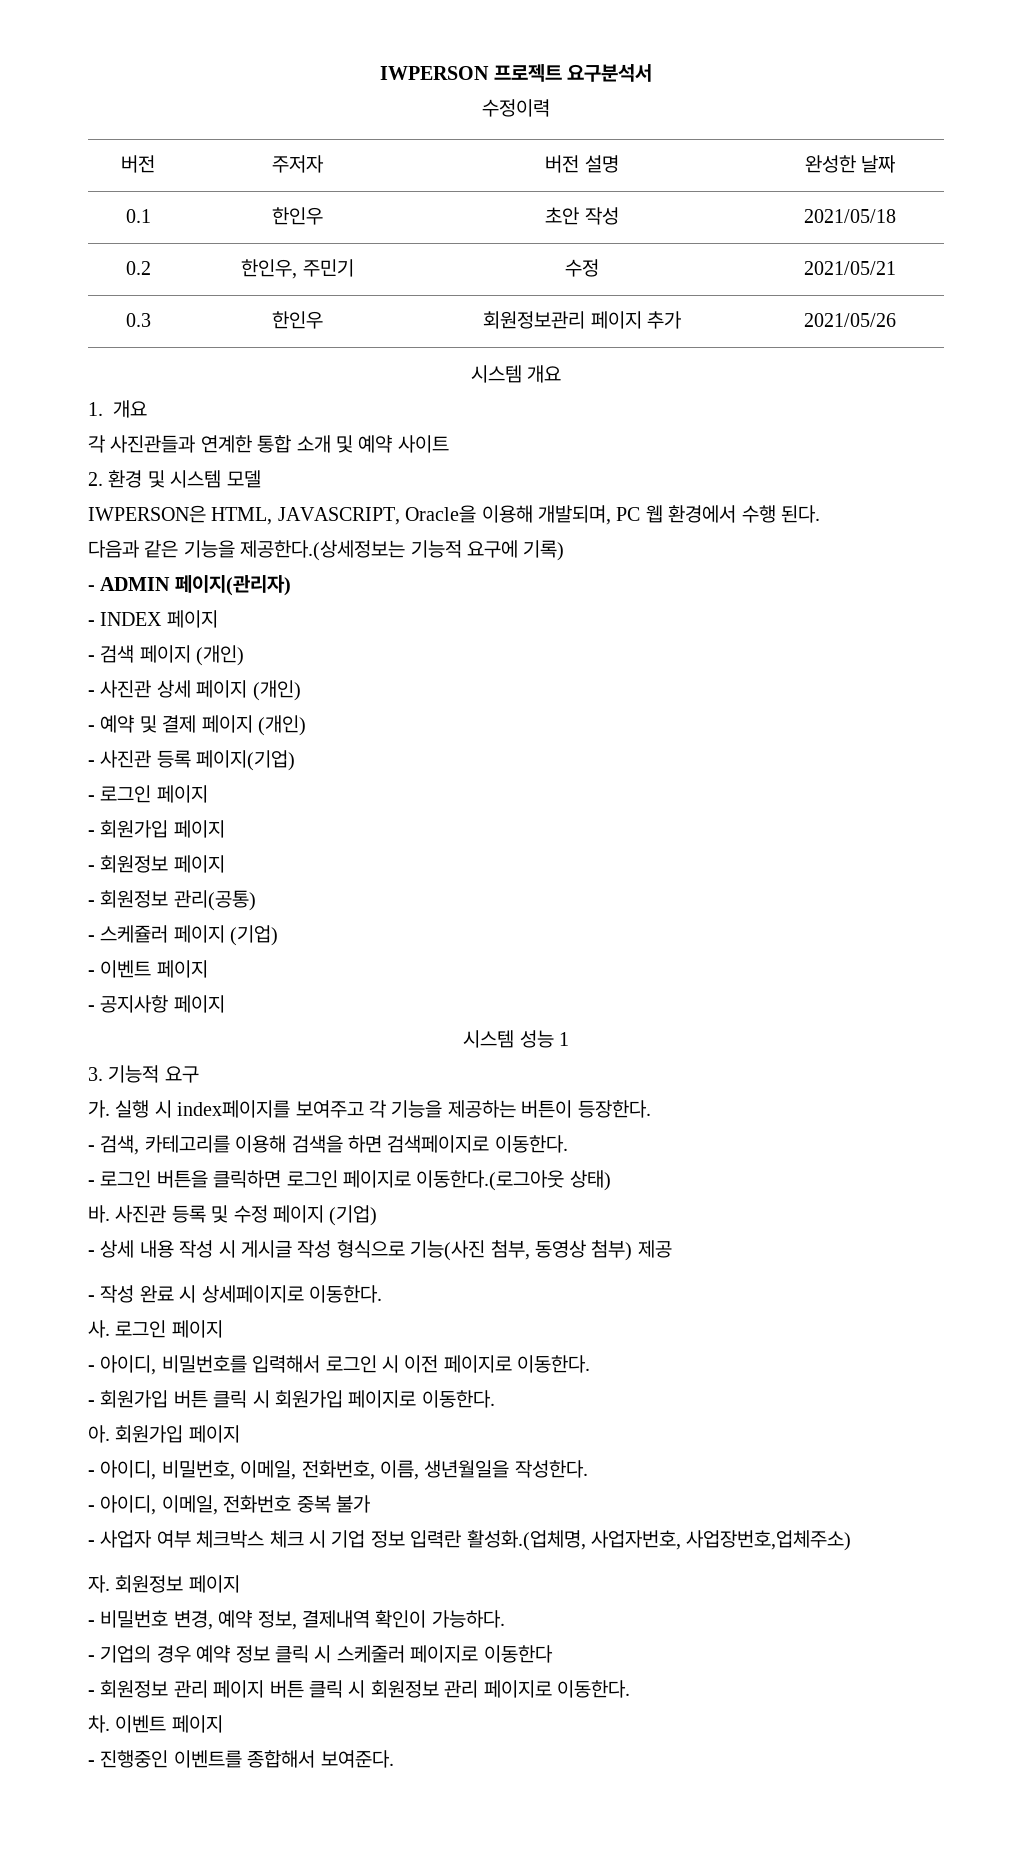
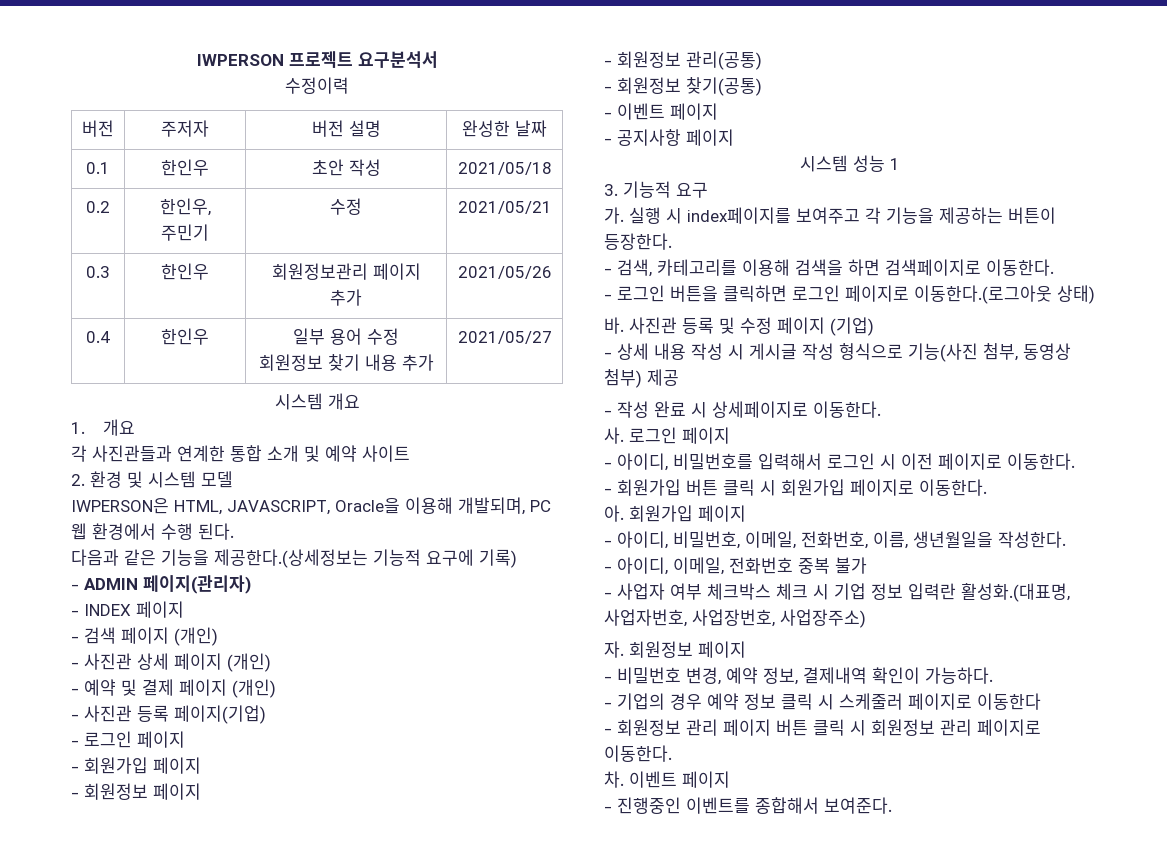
+ 0.4 | 한인우 | 일부 용어 수정
+ 회원정보 찾기 내용 추가 | 2021/05/27
- - 스케쥴러 페이지 (기업)
+ - 회원정보 찾기(공통)
- - 사업자 여부 체크박스 체크 시 기업 정보 입력란 활성화.(업체명, 사업자번호, 사업장번호,업체주소)
+ - 사업자 여부 체크박스 체크 시 기업 정보 입력란 활성화.(대표명, 사업자번호, 사업장번호, 사업장주소)

